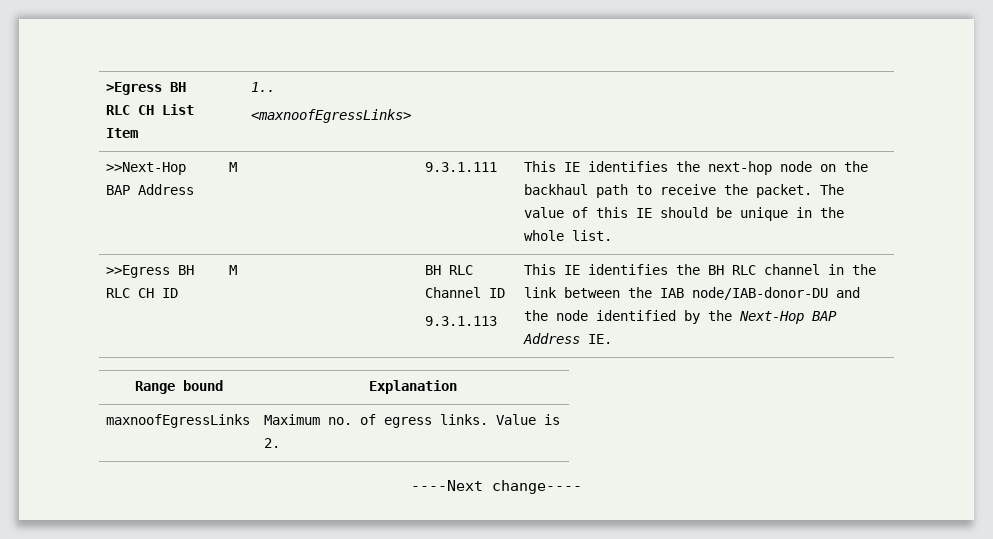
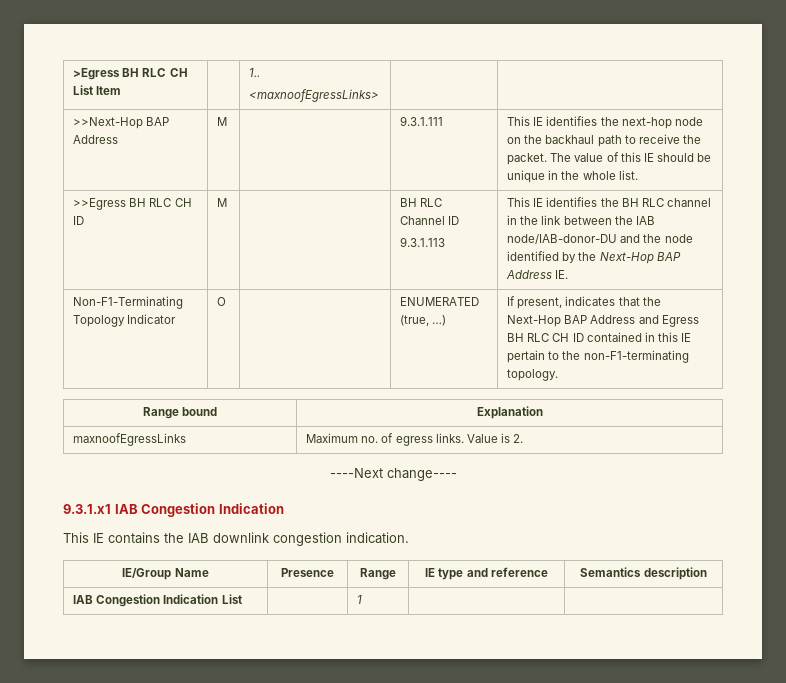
+ Non-F1-Terminating Topology Indicator | O | | ENUMERATED (true, …) | If present, indicates that the Next-Hop BAP Address and Egress BH RLC CH ID contained in this IE pertain to the non-F1-terminating topology.
+ 9.3.1.x1 IAB Congestion Indication
+ This IE contains the IAB downlink congestion indication.
+ IE/Group Name | Presence | Range | IE type and reference | Semantics description
+ IAB Congestion Indication List | | 1 | |

